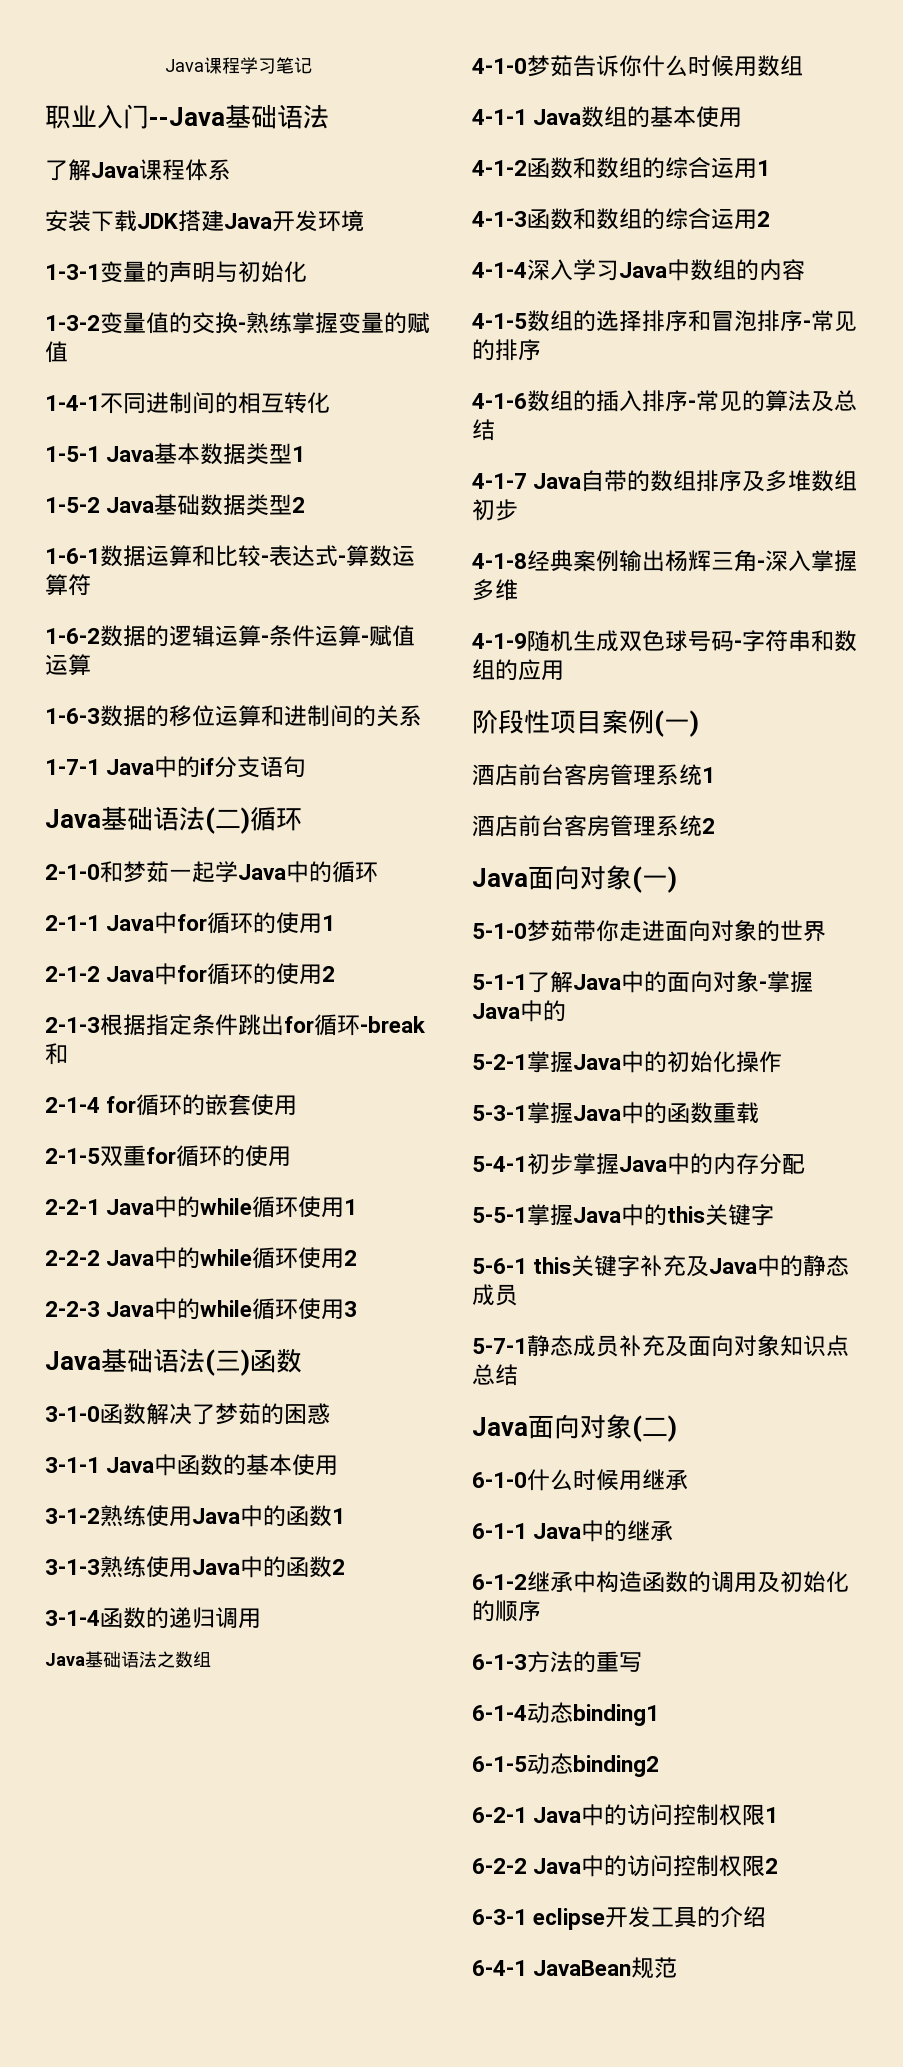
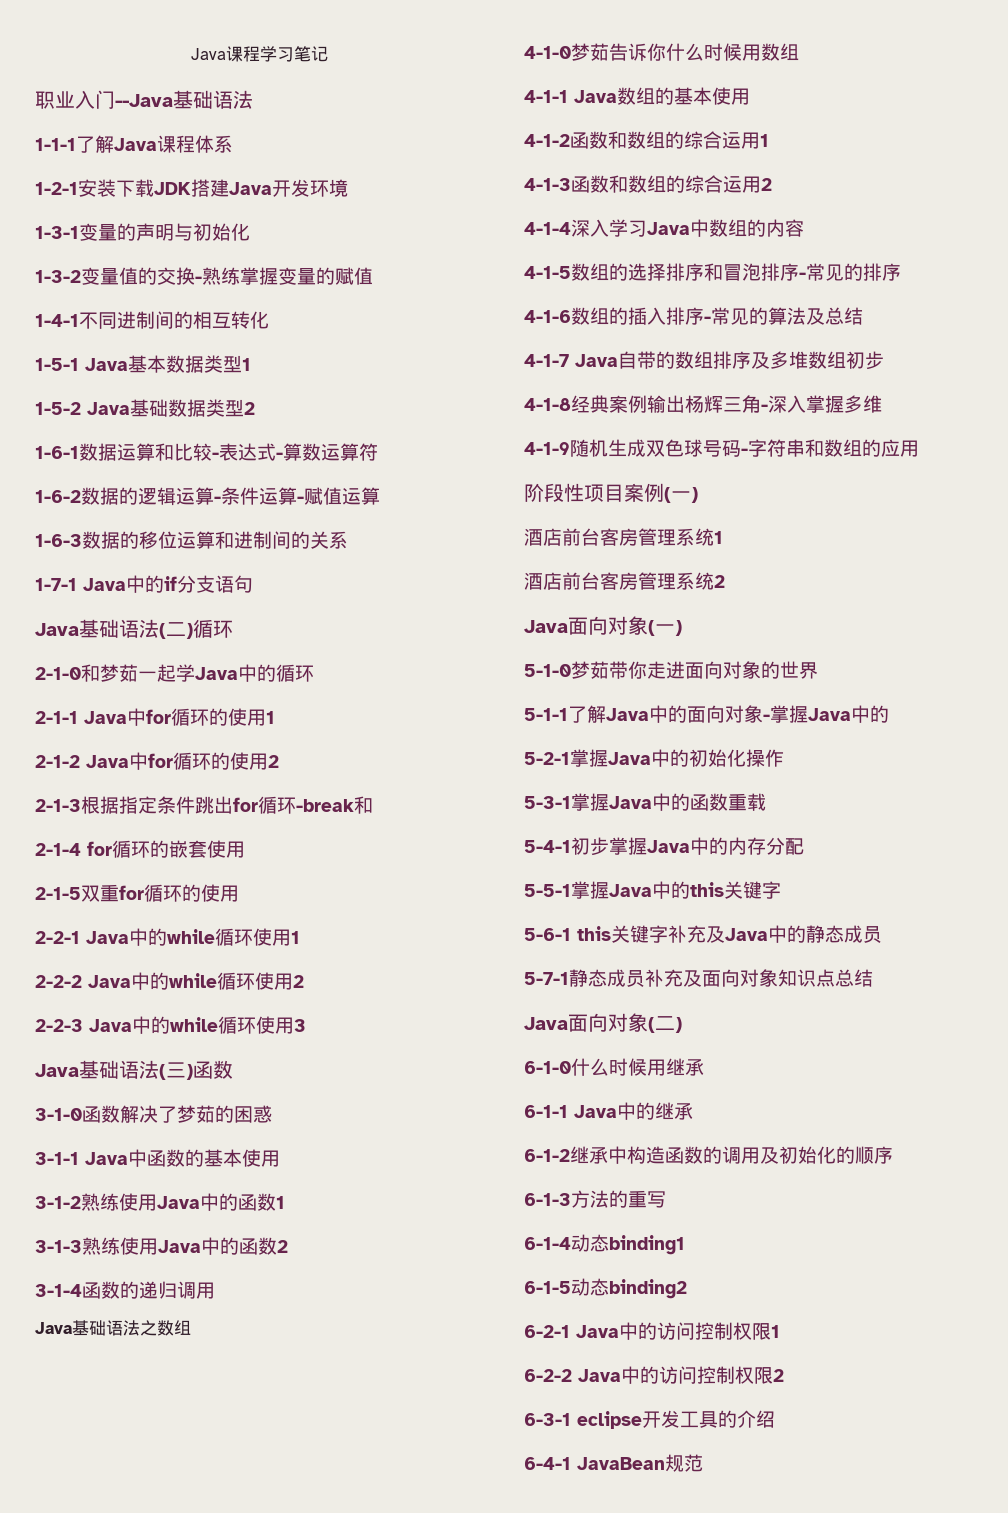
- 了解Java课程体系
+ 1-1-1了解Java课程体系
- 安装下载JDK搭建Java开发环境
+ 1-2-1安装下载JDK搭建Java开发环境

